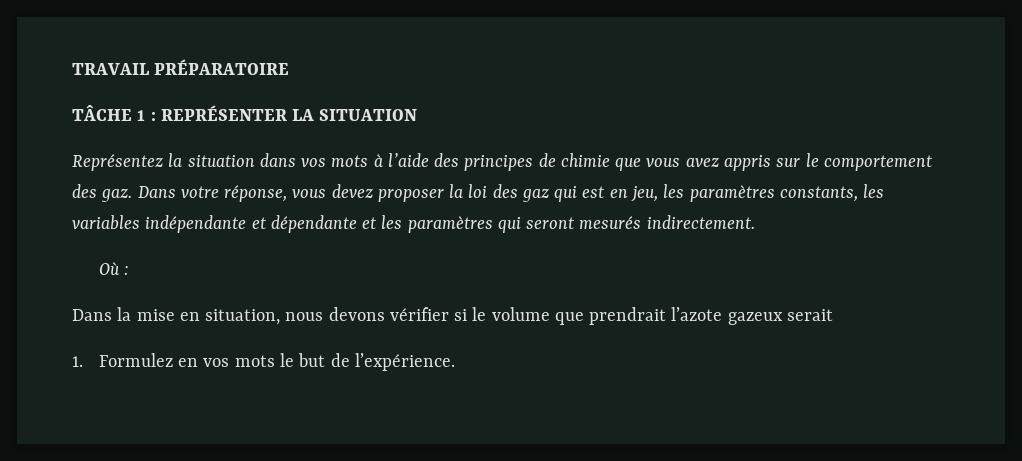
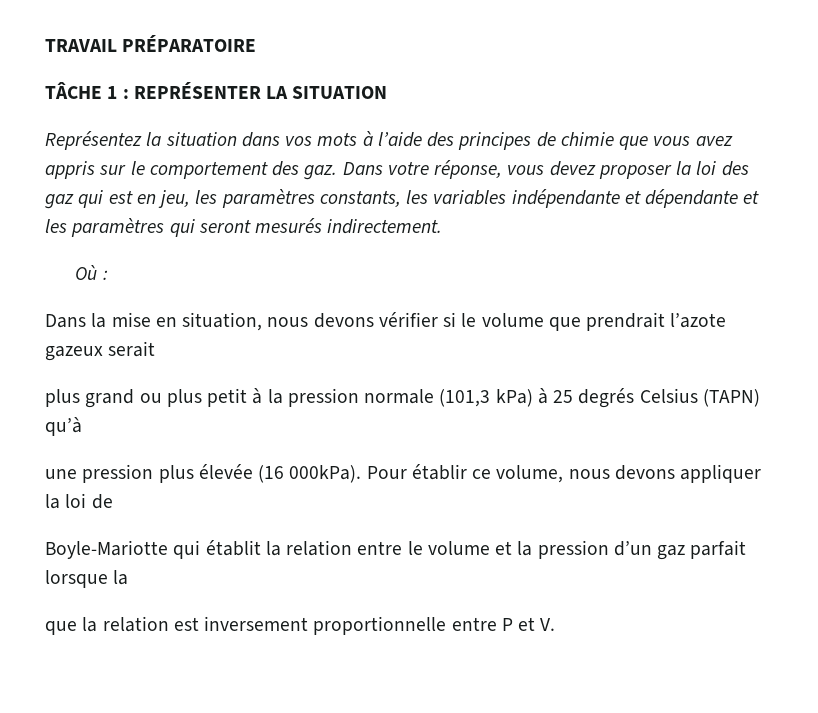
- 1. Formulez en vos mots le but de l’expérience.
+ plus grand ou plus petit à la pression normale (101,3 kPa) à 25 degrés Celsius (TAPN) qu’à
+ une pression plus élevée (16 000kPa). Pour établir ce volume, nous devons appliquer la loi de
+ Boyle-Mariotte qui établit la relation entre le volume et la pression d’un gaz parfait lorsque la
+ que la relation est inversement proportionnelle entre P et V.

